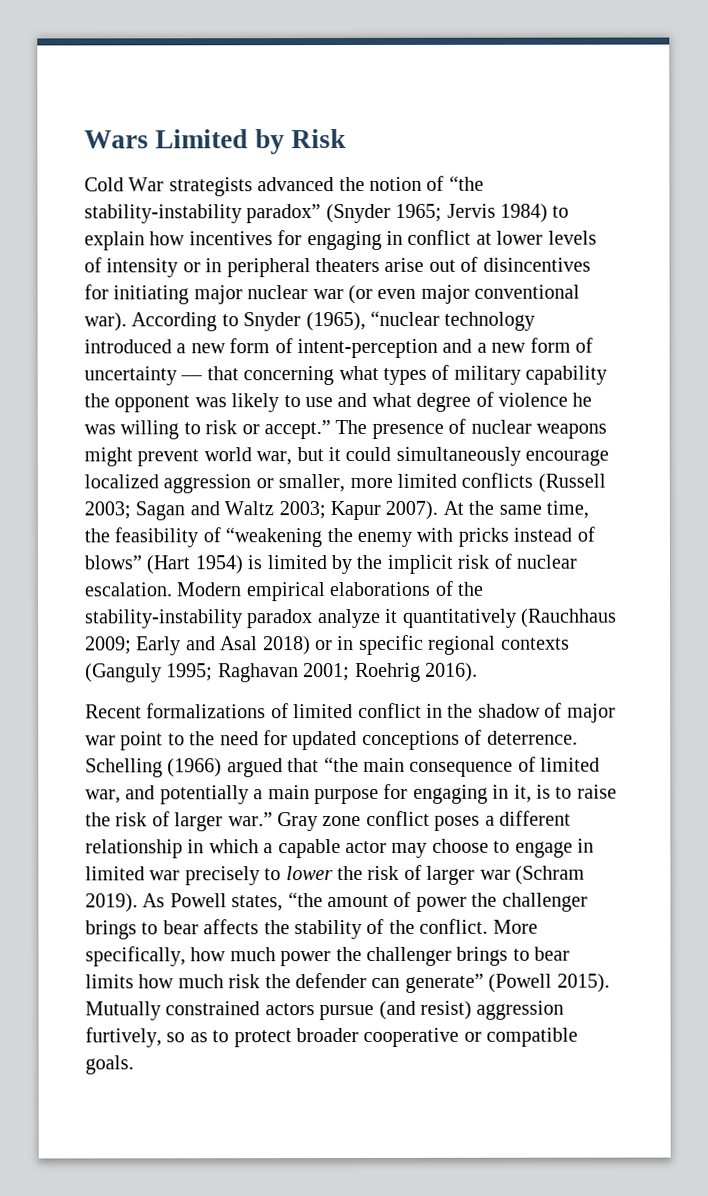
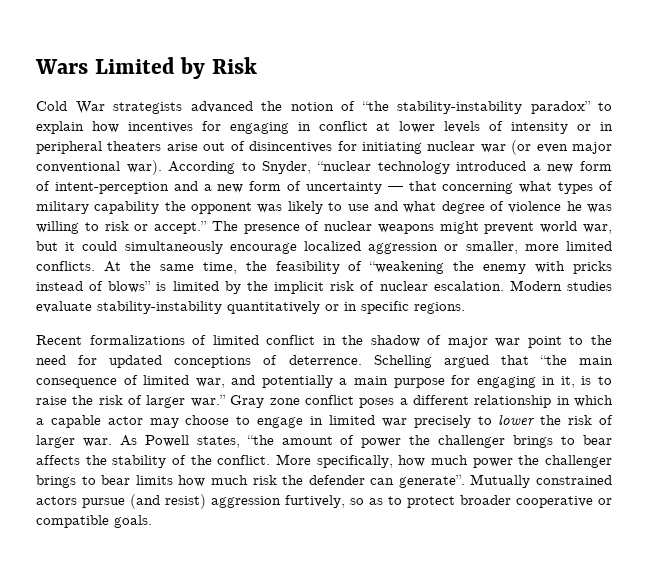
- Cold War strategists advanced the notion of “the stability-instability paradox” (Snyder 1965; Jervis 1984) to explain how incentives for engaging in conflict at lower levels of intensity or in peripheral theaters arise out of disincentives for initiating major nuclear war (or even major conventional war).
+ Cold War strategists advanced the notion of “the stability-instability paradox” to explain how incentives for engaging in conflict at lower levels of intensity or in peripheral theaters arise out of disincentives for initiating nuclear war (or even major conventional war).
- According to Snyder (1965), “nuclear technology introduced a new form of intent-perception and a new form of uncertainty — that concerning what types of military capability the opponent was likely to use and what degree of violence he was willing to risk or accept.”
+ According to Snyder, “nuclear technology introduced a new form of intent-perception and a new form of uncertainty — that concerning what types of military capability the opponent was likely to use and what degree of violence he was willing to risk or accept.”
- The presence of nuclear weapons might prevent world war, but it could simultaneously encourage localized aggression or smaller, more limited conflicts (Russell 2003; Sagan and Waltz 2003; Kapur 2007).
+ The presence of nuclear weapons might prevent world war, but it could simultaneously encourage localized aggression or smaller, more limited conflicts.
- At the same time, the feasibility of “weakening the enemy with pricks instead of blows” (Hart 1954) is limited by the implicit risk of nuclear escalation.
+ At the same time, the feasibility of “weakening the enemy with pricks instead of blows” is limited by the implicit risk of nuclear escalation.
- Modern empirical elaborations of the stability-instability paradox analyze it quantitatively (Rauchhaus 2009; Early and Asal 2018) or in specific regional contexts (Ganguly 1995; Raghavan 2001; Roehrig 2016).
+ Modern studies evaluate stability-instability quantitatively or in specific regions.
- Schelling (1966) argued that “the main consequence of limited war, and potentially a main purpose for engaging in it, is to raise the risk of larger war.”
+ Schelling argued that “the main consequence of limited war, and potentially a main purpose for engaging in it, is to raise the risk of larger war.”
- Gray zone conflict poses a different relationship in which a capable actor may choose to engage in limited war precisely to lower the risk of larger war (Schram 2019).
+ Gray zone conflict poses a different relationship in which a capable actor may choose to engage in limited war precisely to lower the risk of larger war.
- More specifically, how much power the challenger brings to bear limits how much risk the defender can generate” (Powell 2015).
+ More specifically, how much power the challenger brings to bear limits how much risk the defender can generate”.

